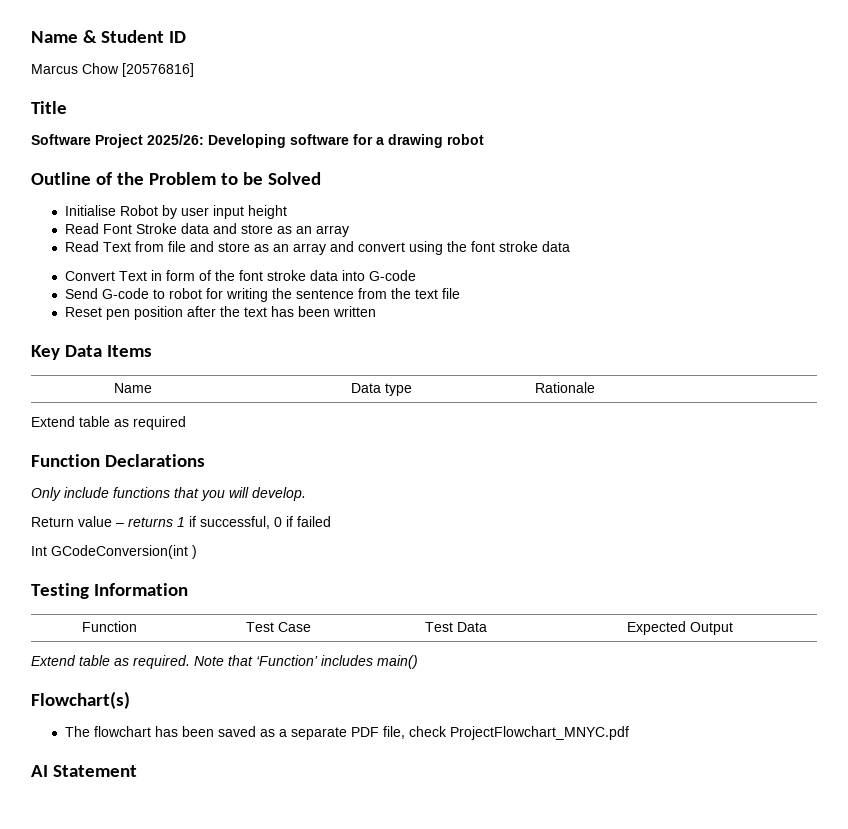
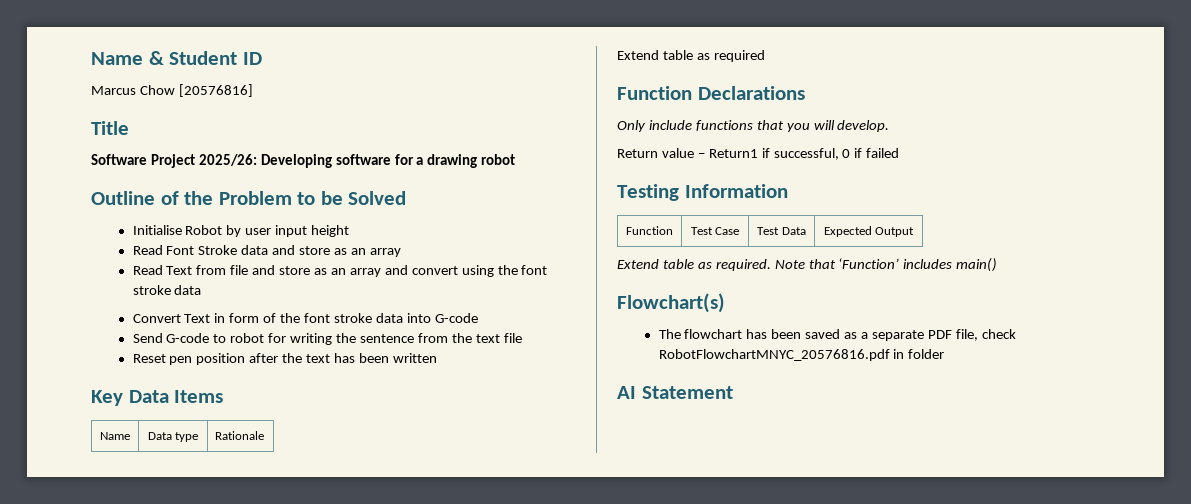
- Return value – returns 1 if successful, 0 if failed
+ Return value – Return1 if successful, 0 if failed
- Int GCodeConversion(int )
- The flowchart has been saved as a separate PDF file, check ProjectFlowchart_MNYC.pdf
+ The flowchart has been saved as a separate PDF file, check RobotFlowchartMNYC_20576816.pdf in folder

